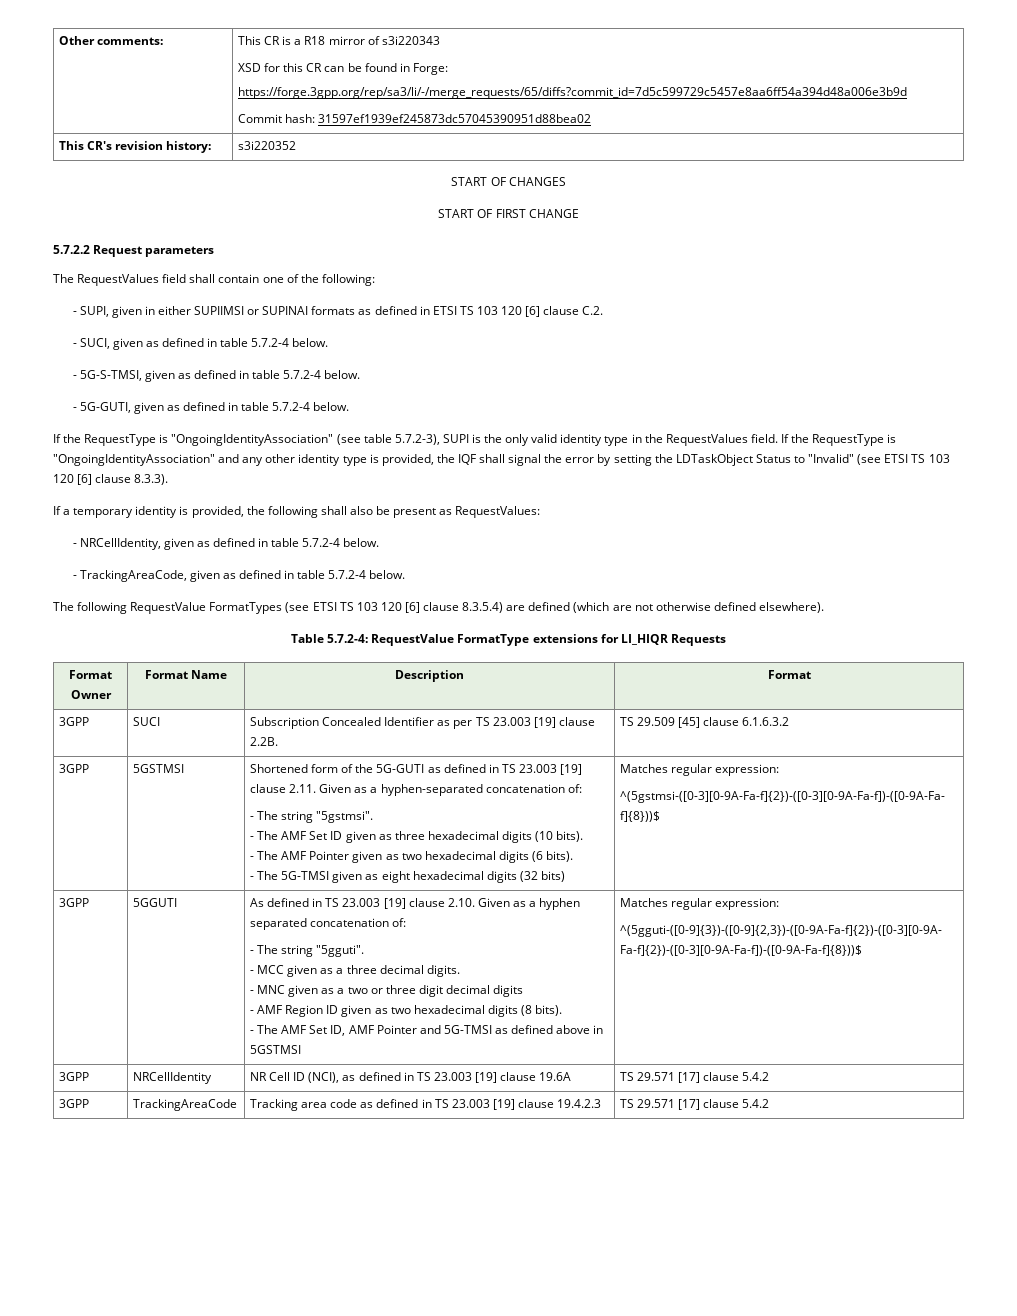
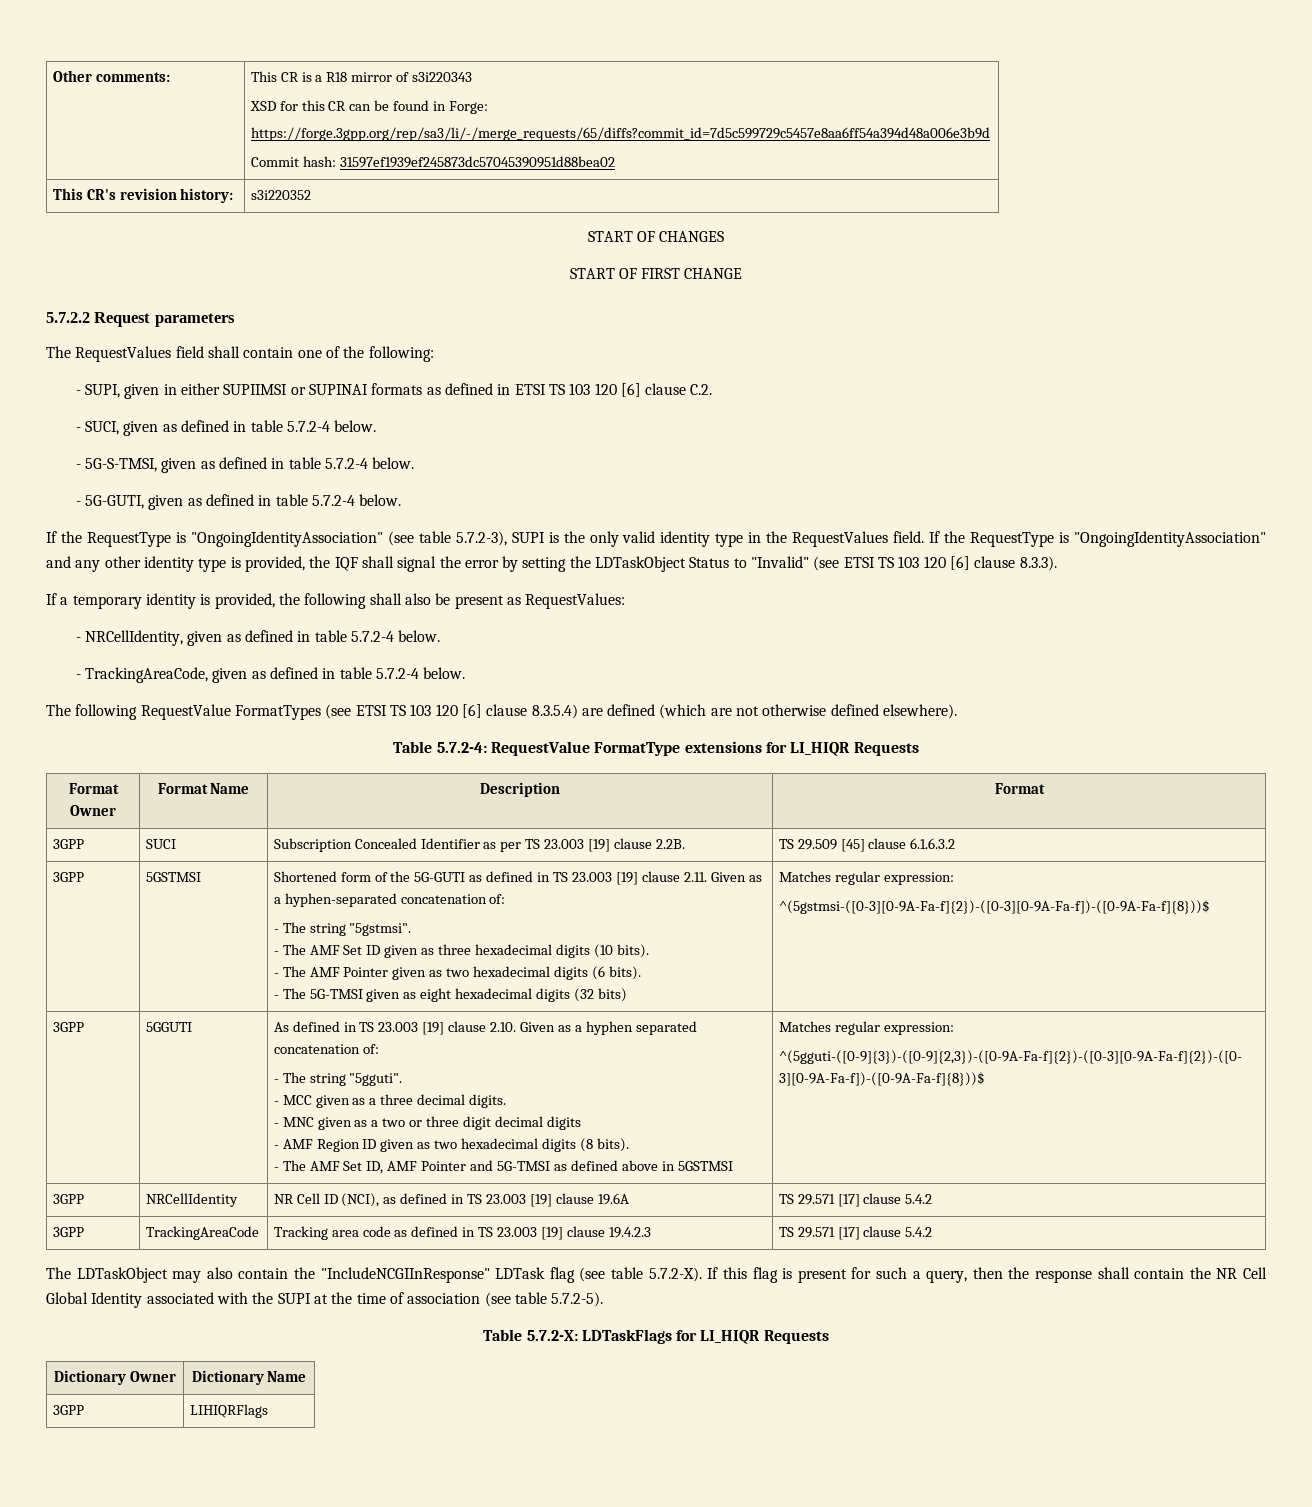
+ The LDTaskObject may also contain the "IncludeNCGIInResponse" LDTask flag (see table 5.7.2-X). If this flag is present for such a query, then the response shall contain the NR Cell Global Identity associated with the SUPI at the time of association (see table 5.7.2-5).
+ Table 5.7.2-X: LDTaskFlags for LI_HIQR Requests
+ Dictionary Owner | Dictionary Name
+ 3GPP | LIHIQRFlags

